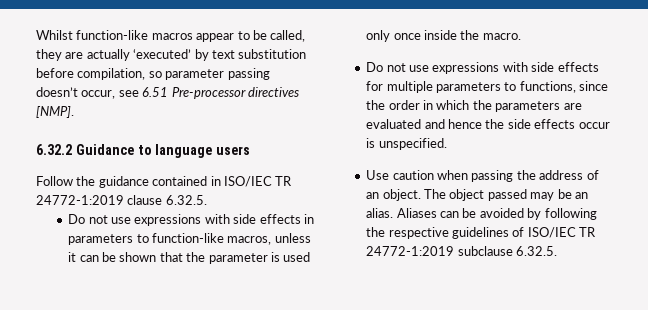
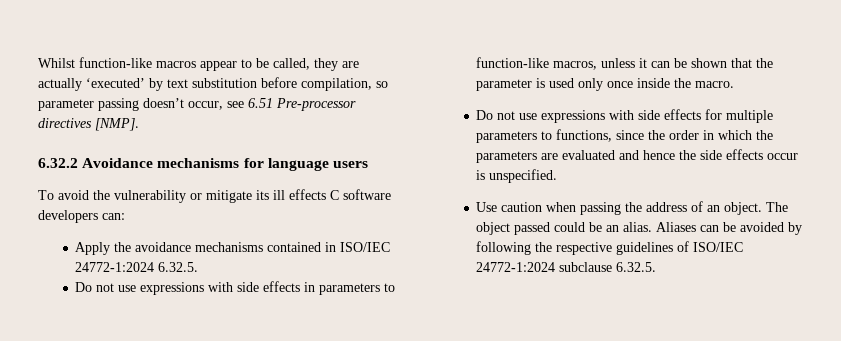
- 6.32.2 Guidance to language users
+ 6.32.2 Avoidance mechanisms for language users
- Follow the guidance contained in ISO/IEC TR 24772-1:2019 clause 6.32.5.
+ To avoid the vulnerability or mitigate its ill effects C software developers can:
+ Apply the avoidance mechanisms contained in ISO/IEC 24772-1:2024 6.32.5.
- The object passed may be an alias.
+ The object passed could be an alias.
- Aliases can be avoided by following the respective guidelines of ISO/IEC TR 24772-1:2019 subclause 6.32.5.
+ Aliases can be avoided by following the respective guidelines of ISO/IEC 24772-1:2024 subclause 6.32.5.

